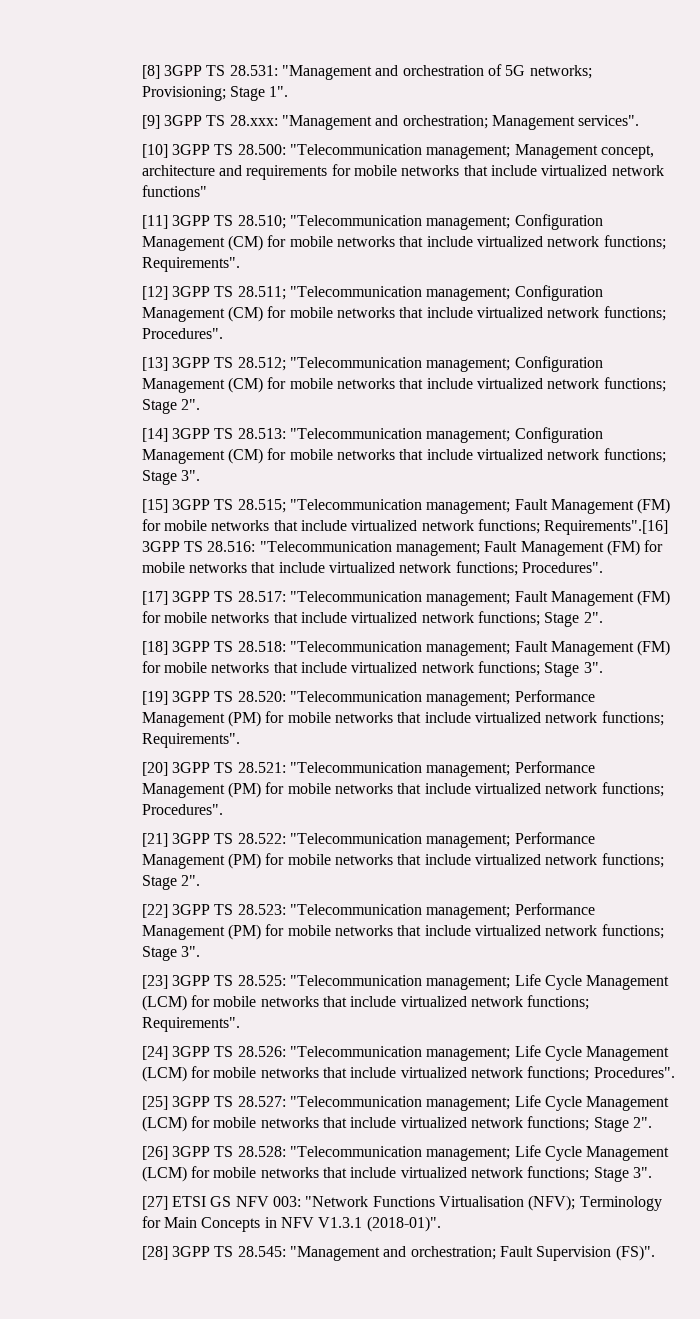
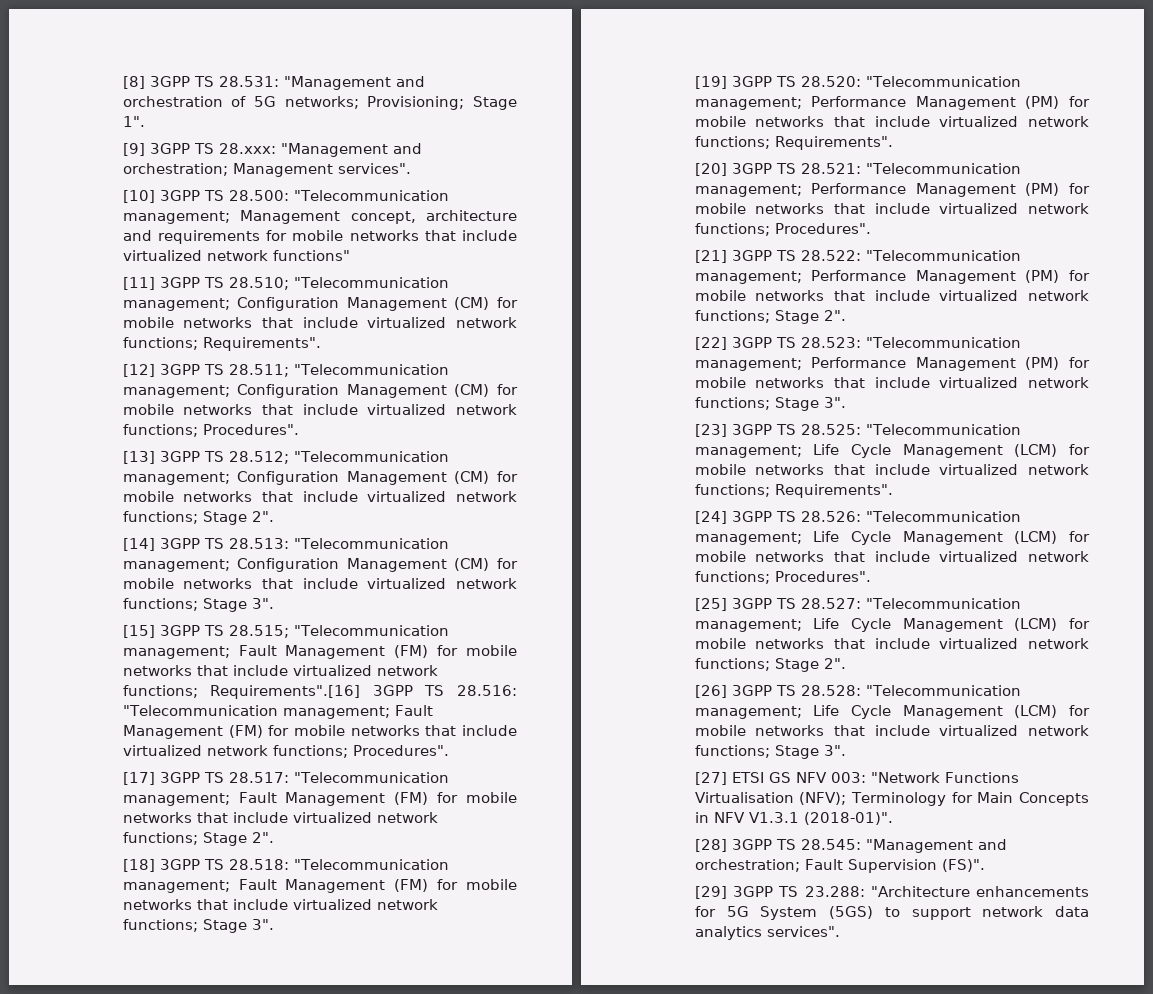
+ [29] 3GPP TS 23.288: "Architecture enhancements for 5G System (5GS) to support network data analytics services".

